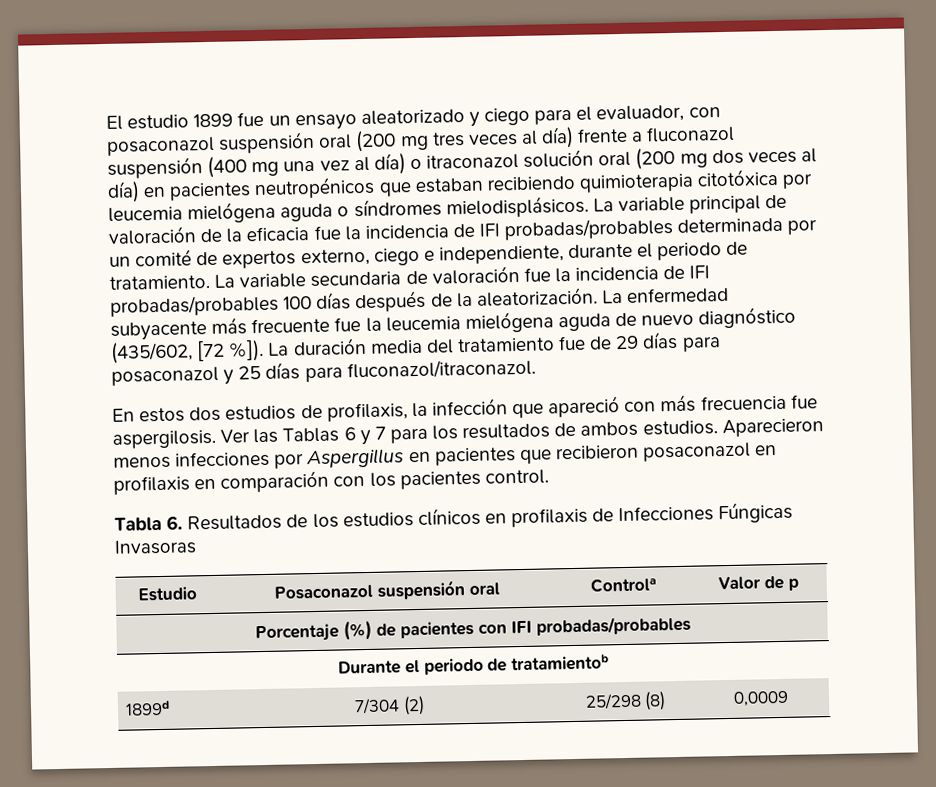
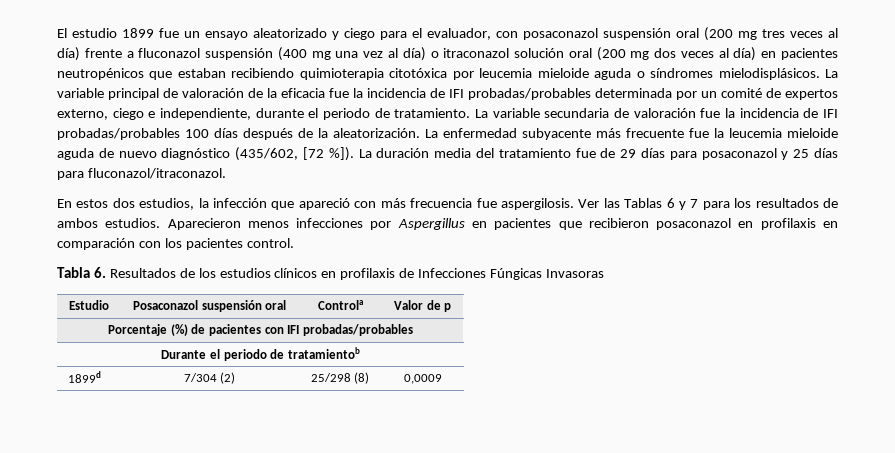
- El estudio 1899 fue un ensayo aleatorizado y ciego para el evaluador, con posaconazol suspensión oral (200 mg tres veces al día) frente a fluconazol suspensión (400 mg una vez al día) o itraconazol solución oral (200 mg dos veces al día) en pacientes neutropénicos que estaban recibiendo quimioterapia citotóxica por leucemia mielógena aguda o síndromes mielodisplásicos.
+ El estudio 1899 fue un ensayo aleatorizado y ciego para el evaluador, con posaconazol suspensión oral (200 mg tres veces al día) frente a fluconazol suspensión (400 mg una vez al día) o itraconazol solución oral (200 mg dos veces al día) en pacientes neutropénicos que estaban recibiendo quimioterapia citotóxica por leucemia mieloide aguda o síndromes mielodisplásicos.
- La enfermedad subyacente más frecuente fue la leucemia mielógena aguda de nuevo diagnóstico (435/602, [72 %]).
+ La enfermedad subyacente más frecuente fue la leucemia mieloide aguda de nuevo diagnóstico (435/602, [72 %]).
- En estos dos estudios de profilaxis, la infección que apareció con más frecuencia fue aspergilosis.
+ En estos dos estudios, la infección que apareció con más frecuencia fue aspergilosis.

